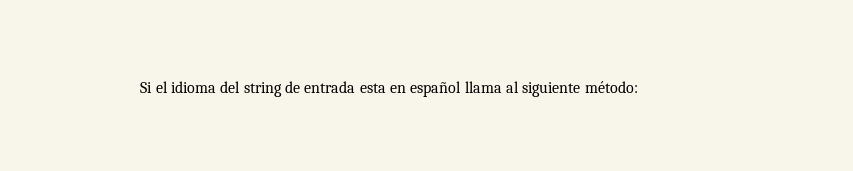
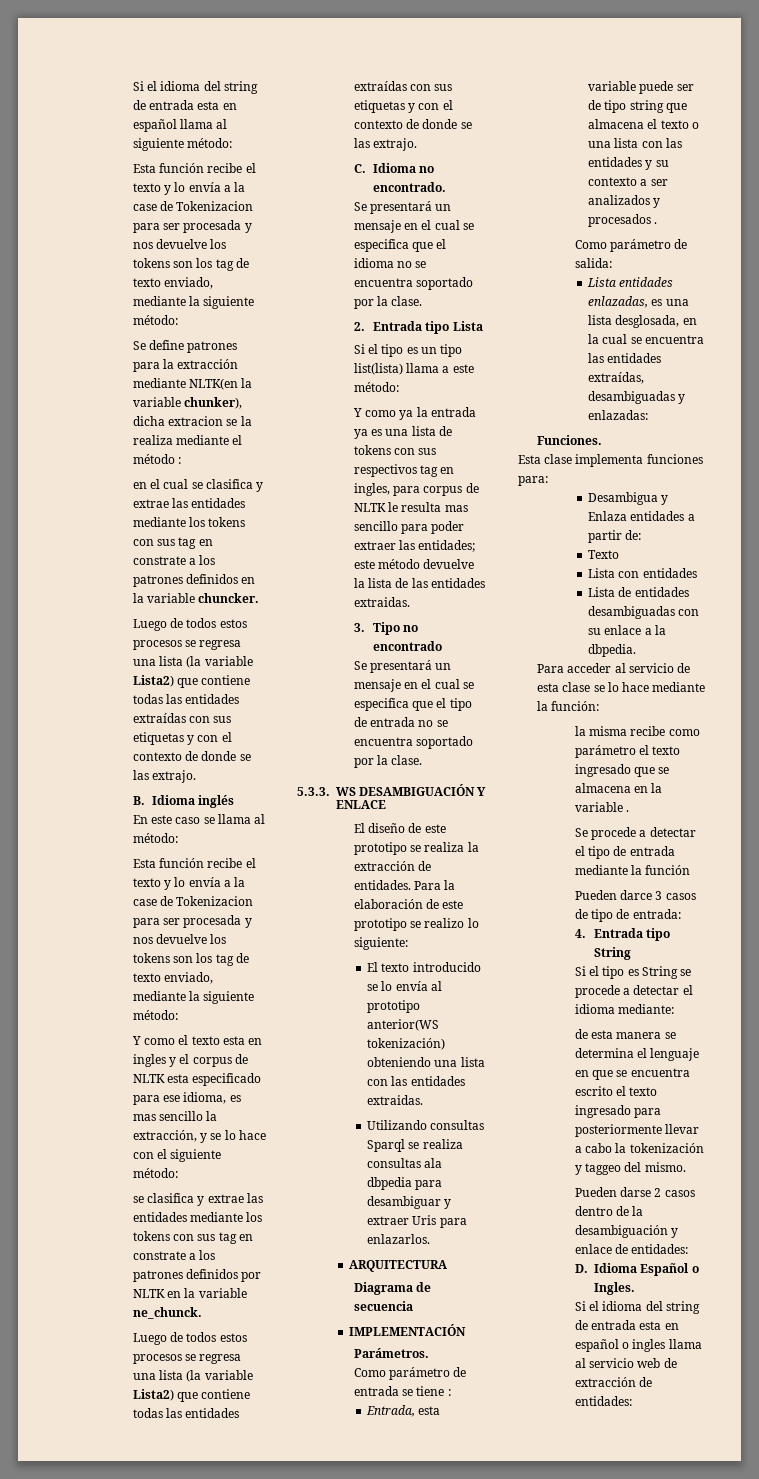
  Si el idioma del string de entrada esta en español llama al siguiente método:
+ Esta función recibe el texto y lo envía a la case de Tokenizacion para ser procesada y nos devuelve los tokens son los tag de texto enviado, mediante la siguiente método:
+ Se define patrones para la extracción mediante NLTK(en la variable chunker), dicha extracion se la realiza mediante el método :
+ en el cual se clasifica y extrae las entidades mediante los tokens con sus tag en constrate a los patrones definidos en la variable chuncker.
+ Luego de todos estos procesos se regresa una lista (la variable Lista2) que contiene todas las entidades extraídas con sus etiquetas y con el contexto de donde se las extrajo.
+ B. Idioma inglés
+ En este caso se llama al método:
+ Esta función recibe el texto y lo envía a la case de Tokenizacion para ser procesada y nos devuelve los tokens son los tag de texto enviado, mediante la siguiente método:
+ Y como el texto esta en ingles y el corpus de NLTK esta especificado para ese idioma, es mas sencillo la extracción, y se lo hace con el siguiente método:
+ se clasifica y extrae las entidades mediante los tokens con sus tag en constrate a los patrones definidos por NLTK en la variable ne_chunck.
+ Luego de todos estos procesos se regresa una lista (la variable Lista2) que contiene todas las entidades extraídas con sus etiquetas y con el contexto de donde se las extrajo.
+ C. Idioma no encontrado.
+ Se presentará un mensaje en el cual se especifica que el idioma no se encuentra soportado por la clase.
+ 2. Entrada tipo Lista
+ Si el tipo es un tipo list(lista) llama a este método:
+ Y como ya la entrada ya es una lista de tokens con sus respectivos tag en ingles, para corpus de NLTK le resulta mas sencillo para poder extraer las entidades; este método devuelve la lista de las entidades extraidas.
+ 3. Tipo no encontrado
+ Se presentará un mensaje en el cual se especifica que el tipo de entrada no se encuentra soportado por la clase.
+ 5.3.3. WS DESAMBIGUACIÓN Y ENLACE
+ El diseño de este prototipo se realiza la extracción de entidades. Para la elaboración de este prototipo se realizo lo siguiente:
+ El texto introducido se lo envía al prototipo anterior(WS tokenización) obteniendo una lista con las entidades extraidas.
+ Utilizando consultas Sparql se realiza consultas ala dbpedia para desambiguar y extraer Uris para enlazarlos.
+ ARQUITECTURA
+ Diagrama de secuencia
+ IMPLEMENTACIÓN
+ Parámetros.
+ Como parámetro de entrada se tiene :
+ Entrada, esta variable puede ser de tipo string que almacena el texto o una lista con las entidades y su contexto a ser analizados y procesados .
+ Como parámetro de salida:
+ Lista entidades enlazadas, es una lista desglosada, en la cual se encuentra las entidades extraídas, desambiguadas y enlazadas:
+ Funciones.
+ Esta clase implementa funciones para:
+ Desambigua y Enlaza entidades a partir de:
+ Texto
+ Lista con entidades
+ Lista de entidades desambiguadas con su enlace a la dbpedia.
+ Para acceder al servicio de esta clase se lo hace mediante la función:
+ la misma recibe como parámetro el texto ingresado que se almacena en la variable .
+ Se procede a detectar el tipo de entrada mediante la función
+ Pueden darce 3 casos de tipo de entrada:
+ 4. Entrada tipo String
+ Si el tipo es String se procede a detectar el idioma mediante:
+ de esta manera se determina el lenguaje en que se encuentra escrito el texto ingresado para posteriormente llevar a cabo la tokenización y taggeo del mismo.
+ Pueden darse 2 casos dentro de la desambiguación y enlace de entidades:
+ D. Idioma Español o Ingles.
+ Si el idioma del string de entrada esta en español o ingles llama al servicio web de extracción de entidades:

